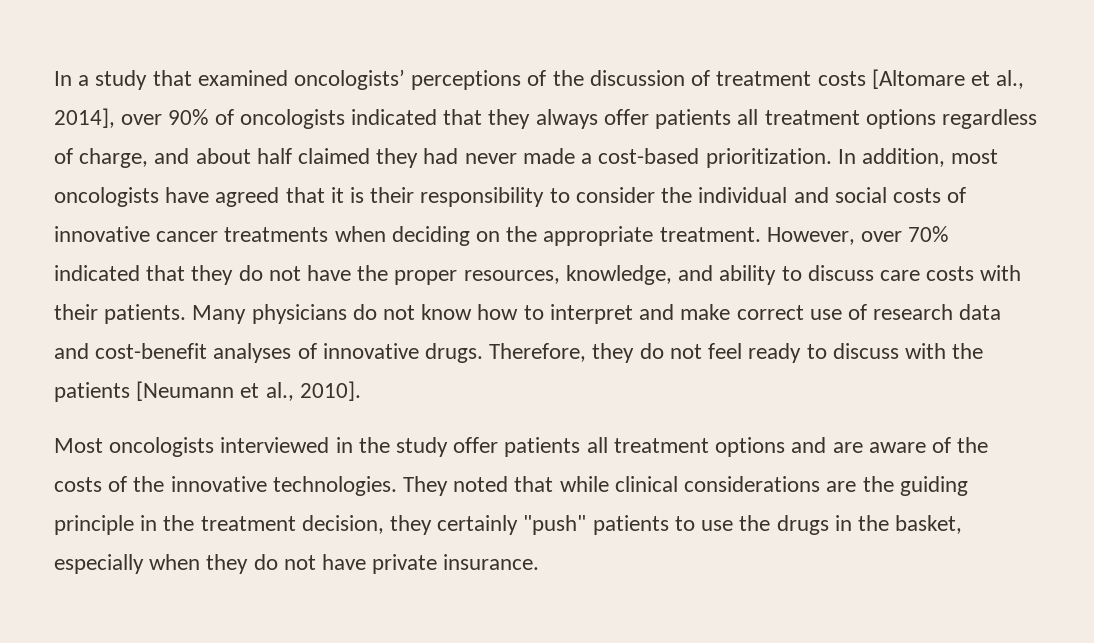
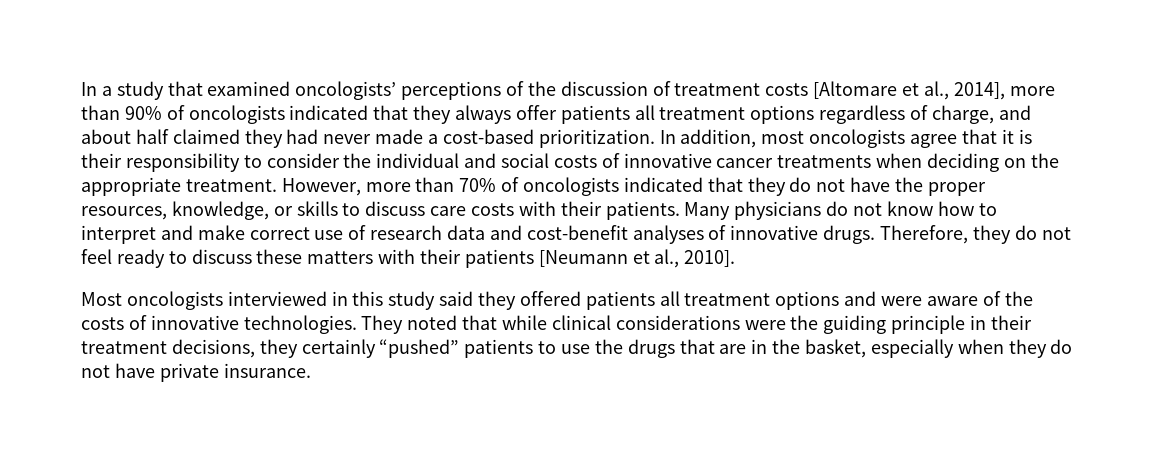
- In a study that examined oncologists’ perceptions of the discussion of treatment costs [Altomare et al., 2014], over 90% of oncologists indicated that they always offer patients all treatment options regardless of charge, and about half claimed they had never made a cost-based prioritization.
+ In a study that examined oncologists’ perceptions of the discussion of treatment costs [Altomare et al., 2014], more than 90% of oncologists indicated that they always offer patients all treatment options regardless of charge, and about half claimed they had never made a cost-based prioritization.
- In addition, most oncologists have agreed that it is their responsibility to consider the individual and social costs of innovative cancer treatments when deciding on the appropriate treatment.
+ In addition, most oncologists agree that it is their responsibility to consider the individual and social costs of innovative cancer treatments when deciding on the appropriate treatment.
- However, over 70% indicated that they do not have the proper resources, knowledge, and ability to discuss care costs with their patients.
+ However, more than 70% of oncologists indicated that they do not have the proper resources, knowledge, or skills to discuss care costs with their patients.
- Therefore, they do not feel ready to discuss with the patients [Neumann et al., 2010].
+ Therefore, they do not feel ready to discuss these matters with their patients [Neumann et al., 2010].
- Most oncologists interviewed in the study offer patients all treatment options and are aware of the costs of the innovative technologies.
+ Most oncologists interviewed in this study said they offered patients all treatment options and were aware of the costs of innovative technologies.
- They noted that while clinical considerations are the guiding principle in the treatment decision, they certainly "push" patients to use the drugs in the basket, especially when they do not have private insurance.
+ They noted that while clinical considerations were the guiding principle in their treatment decisions, they certainly “pushed” patients to use the drugs that are in the basket, especially when they do not have private insurance.

